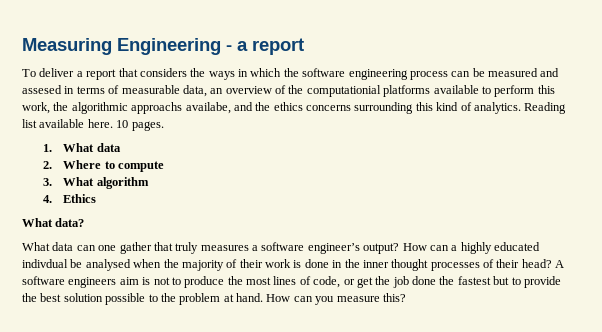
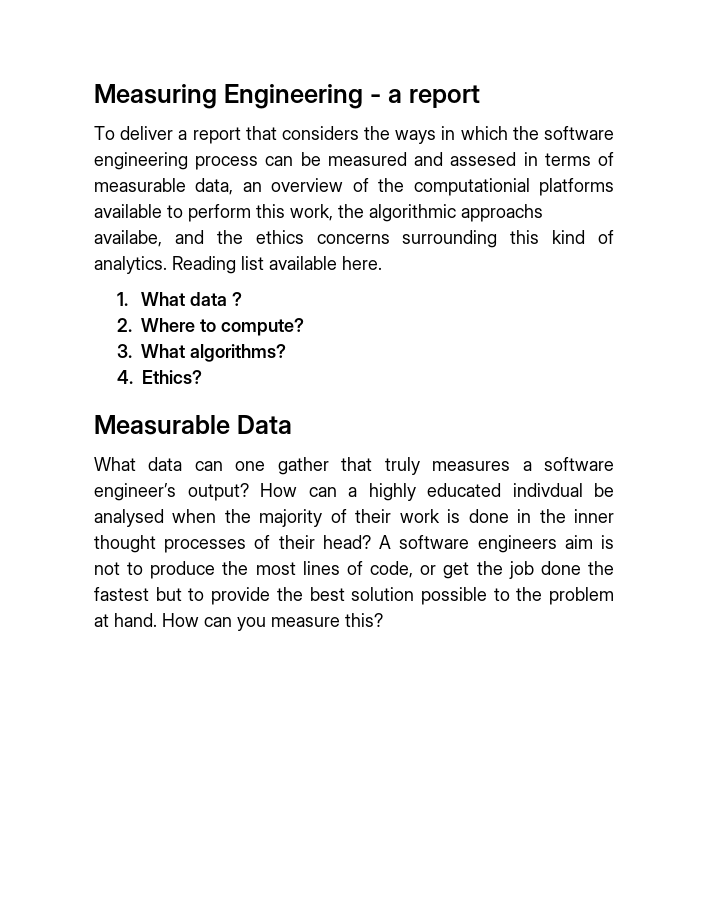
- 10 pages.
- 1. What data
+ 1. What data ?
- 2. Where to compute
+ 2. Where to compute?
- 3. What algorithm
+ 3. What algorithms?
- 4. Ethics
- What data?
+ 4. Ethics?
+ Measurable Data

